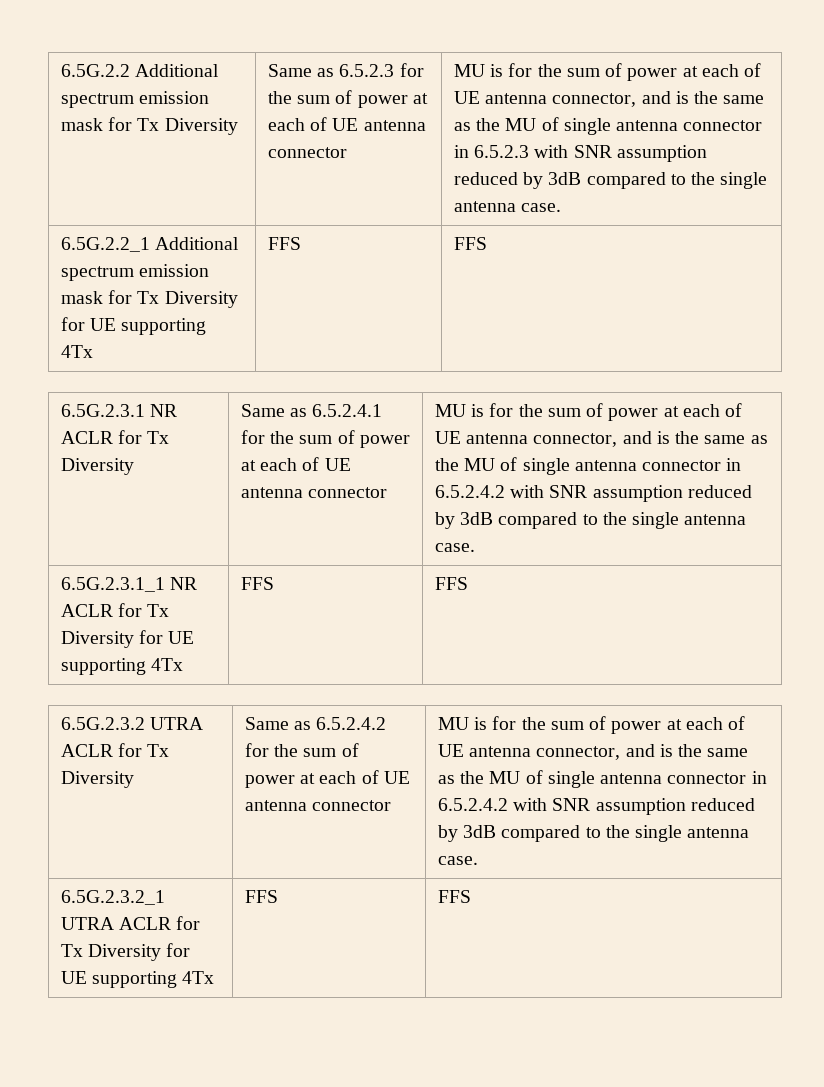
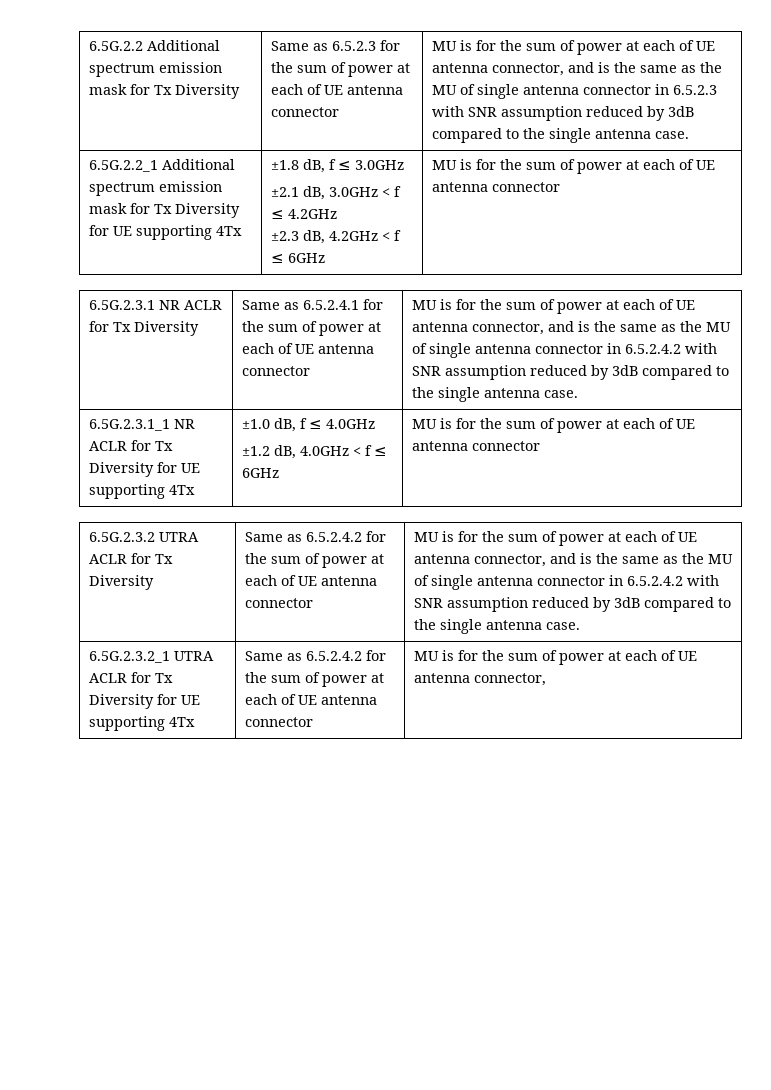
- 6.5G.2.2_1 Additional spectrum emission mask for Tx Diversity for UE supporting 4Tx | FFS | FFS
+ 6.5G.2.2_1 Additional spectrum emission mask for Tx Diversity for UE supporting 4Tx | ±1.8 dB, f ≤ 3.0GHz
+ ±2.1 dB, 3.0GHz < f ≤ 4.2GHz
+ ±2.3 dB, 4.2GHz < f ≤ 6GHz | MU is for the sum of power at each of UE antenna connector
- 6.5G.2.3.1_1 NR ACLR for Tx Diversity for UE supporting 4Tx | FFS | FFS
+ 6.5G.2.3.1_1 NR ACLR for Tx Diversity for UE supporting 4Tx | ±1.0 dB, f ≤ 4.0GHz
+ ±1.2 dB, 4.0GHz < f ≤ 6GHz | MU is for the sum of power at each of UE antenna connector
- 6.5G.2.3.2_1 UTRA ACLR for Tx Diversity for UE supporting 4Tx | FFS | FFS
+ 6.5G.2.3.2_1 UTRA ACLR for Tx Diversity for UE supporting 4Tx | Same as 6.5.2.4.2 for the sum of power at each of UE antenna connector | MU is for the sum of power at each of UE antenna connector,

